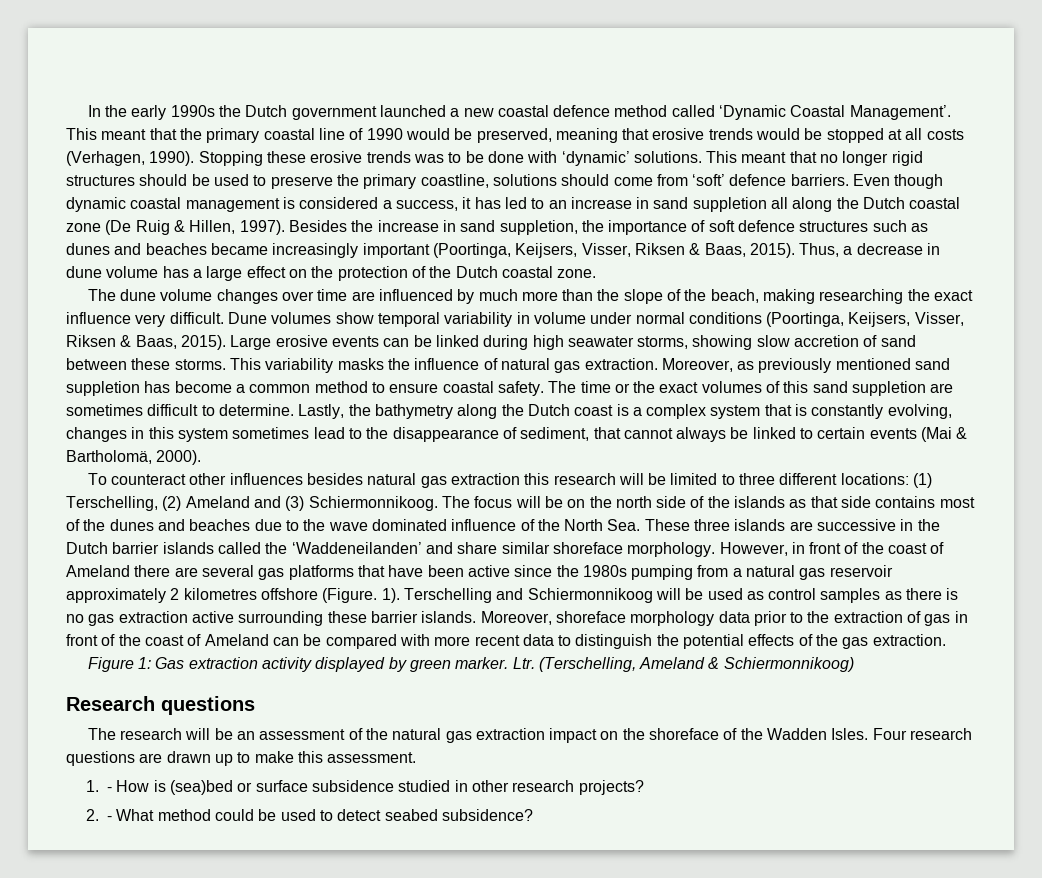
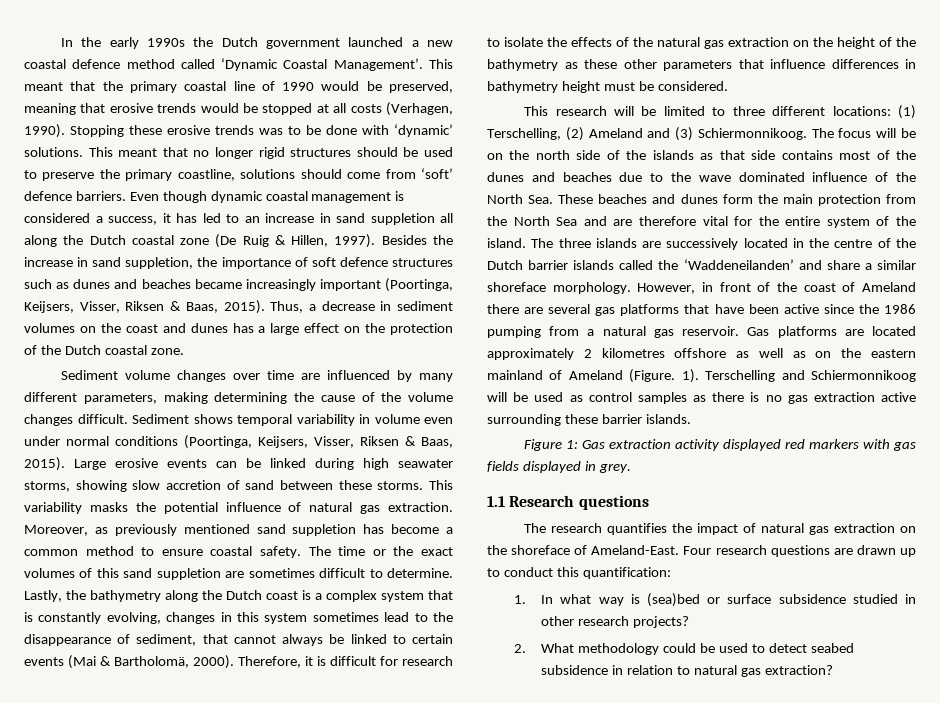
- Thus, a decrease in dune volume has a large effect on the protection of the Dutch coastal zone.
+ Thus, a decrease in sediment volumes on the coast and dunes has a large effect on the protection of the Dutch coastal zone.
- The dune volume changes over time are influenced by much more than the slope of the beach, making researching the exact influence very difficult. Dune volumes show temporal variability in volume under normal conditions (Poortinga, Keijsers, Visser, Riksen & Baas, 2015).
+ Sediment volume changes over time are influenced by many different parameters, making determining the cause of the volume changes difficult. Sediment shows temporal variability in volume even under normal conditions (Poortinga, Keijsers, Visser, Riksen & Baas, 2015).
- This variability masks the influence of natural gas extraction.
+ This variability masks the potential influence of natural gas extraction.
- Lastly, the bathymetry along the Dutch coast is a complex system that is constantly evolving, changes in this system sometimes lead to the disappearance of sediment, that cannot always be linked to certain events (Mai & Bartholomä, 2000).
- To counteract other influences besides natural gas extraction this research will be limited to three different locations: (1) Terschelling, (2) Ameland and (3) Schiermonnikoog.
+ Lastly, the bathymetry along the Dutch coast is a complex system that is constantly evolving, changes in this system sometimes lead to the disappearance of sediment, that cannot always be linked to certain events (Mai & Bartholomä, 2000). Therefore, it is difficult for research to isolate the effects of the natural gas extraction on the height of the bathymetry as these other parameters that influence differences in bathymetry height must be considered.
+ This research will be limited to three different locations: (1) Terschelling, (2) Ameland and (3) Schiermonnikoog.
- The focus will be on the north side of the islands as that side contains most of the dunes and beaches due to the wave dominated influence of the North Sea. These three islands are successive in the Dutch barrier islands called the ‘Waddeneilanden’ and share similar shoreface morphology.
+ The focus will be on the north side of the islands as that side contains most of the dunes and beaches due to the wave dominated influence of the North Sea. These beaches and dunes form the main protection from the North Sea and are therefore vital for the entire system of the island. The three islands are successively located in the centre of the Dutch barrier islands called the ‘Waddeneilanden’ and share a similar shoreface morphology.
- However, in front of the coast of Ameland there are several gas platforms that have been active since the 1980s pumping from a natural gas reservoir approximately 2 kilometres offshore (Figure.
+ However, in front of the coast of Ameland there are several gas platforms that have been active since the 1986 pumping from a natural gas reservoir. Gas platforms are located approximately 2 kilometres offshore as well as on the eastern mainland of Ameland (Figure.
- Moreover, shoreface morphology data prior to the extraction of gas in front of the coast of Ameland can be compared with more recent data to distinguish the potential effects of the gas extraction.
- Figure 1: Gas extraction activity displayed by green marker. Ltr. (Terschelling, Ameland & Schiermonnikoog)
- Research questions
- The research will be an assessment of the natural gas extraction impact on the shoreface of the Wadden Isles.
+ Figure 1: Gas extraction activity displayed red markers with gas fields displayed in grey.
+ 1.1 Research questions
+ The research quantifies the impact of natural gas extraction on the shoreface of Ameland-East.
- Four research questions are drawn up to make this assessment.
- 1. - How is (sea)bed or surface subsidence studied in other research projects?
+ Four research questions are drawn up to conduct this quantification:
+ 1. In what way is (sea)bed or surface subsidence studied in other research projects?
- 2. - What method could be used to detect seabed subsidence?
+ 2. What methodology could be used to detect seabed subsidence in relation to natural gas extraction?

